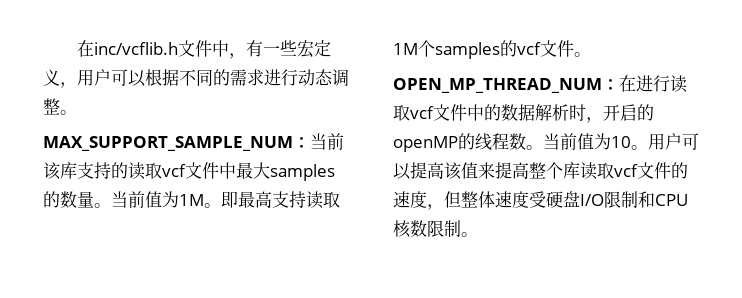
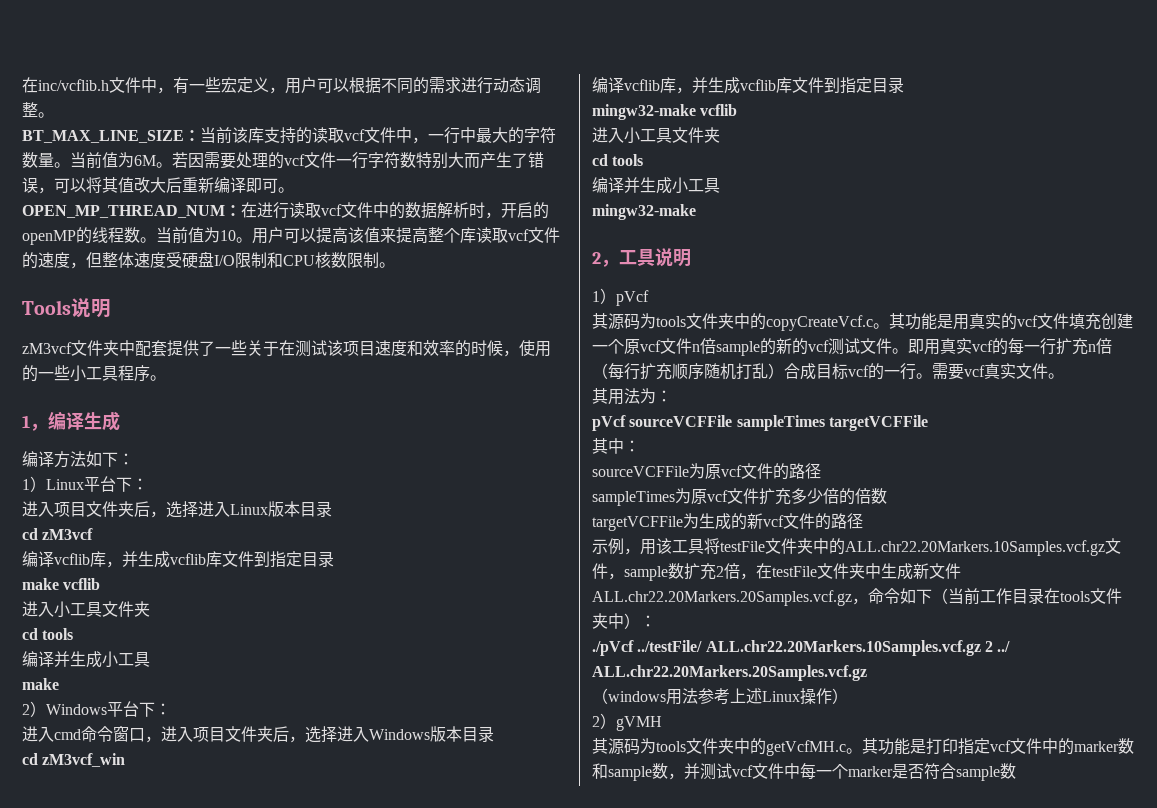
- MAX_SUPPORT_SAMPLE_NUM：当前该库支持的读取vcf文件中最大samples的数量。当前值为1M。即最高支持读取1M个samples的vcf文件。
+ BT_MAX_LINE_SIZE：当前该库支持的读取vcf文件中，一行中最大的字符数量。当前值为6M。若因需要处理的vcf文件一行字符数特别大而产生了错误，可以将其值改大后重新编译即可。
+ Tools说明
+ zM3vcf文件夹中配套提供了一些关于在测试该项目速度和效率的时候，使用的一些小工具程序。
+ 1，编译生成
+ 编译方法如下：
+ 1）Linux平台下：
+ 进入项目文件夹后，选择进入Linux版本目录
+ cd zM3vcf
+ 编译vcflib库，并生成vcflib库文件到指定目录
+ make vcflib
+ 进入小工具文件夹
+ cd tools
+ 编译并生成小工具
+ make
+ 2）Windows平台下：
+ 进入cmd命令窗口，进入项目文件夹后，选择进入Windows版本目录
+ cd zM3vcf_win
+ 编译vcflib库，并生成vcflib库文件到指定目录
+ mingw32-make vcflib
+ 进入小工具文件夹
+ cd tools
+ 编译并生成小工具
+ mingw32-make
+ 2，工具说明
+ 1）pVcf
+ 其源码为tools文件夹中的copyCreateVcf.c。其功能是用真实的vcf文件填充创建一个原vcf文件n倍sample的新的vcf测试文件。即用真实vcf的每一行扩充n倍（每行扩充顺序随机打乱）合成目标vcf的一行。需要vcf真实文件。
+ 其用法为：
+ pVcf sourceVCFFile sampleTimes targetVCFFile
+ 其中：
+ sourceVCFFile为原vcf文件的路径
+ sampleTimes为原vcf文件扩充多少倍的倍数
+ targetVCFFile为生成的新vcf文件的路径
+ 示例，用该工具将testFile文件夹中的ALL.chr22.20Markers.10Samples.vcf.gz文件，sample数扩充2倍，在testFile文件夹中生成新文件ALL.chr22.20Markers.20Samples.vcf.gz，命令如下（当前工作目录在tools文件夹中）：
+ ./pVcf ../testFile/ ALL.chr22.20Markers.10Samples.vcf.gz 2 ../ ALL.chr22.20Markers.20Samples.vcf.gz
+ （windows用法参考上述Linux操作）
+ 2）gVMH
+ 其源码为tools文件夹中的getVcfMH.c。其功能是打印指定vcf文件中的marker数和sample数，并测试vcf文件中每一个marker是否符合sample数

